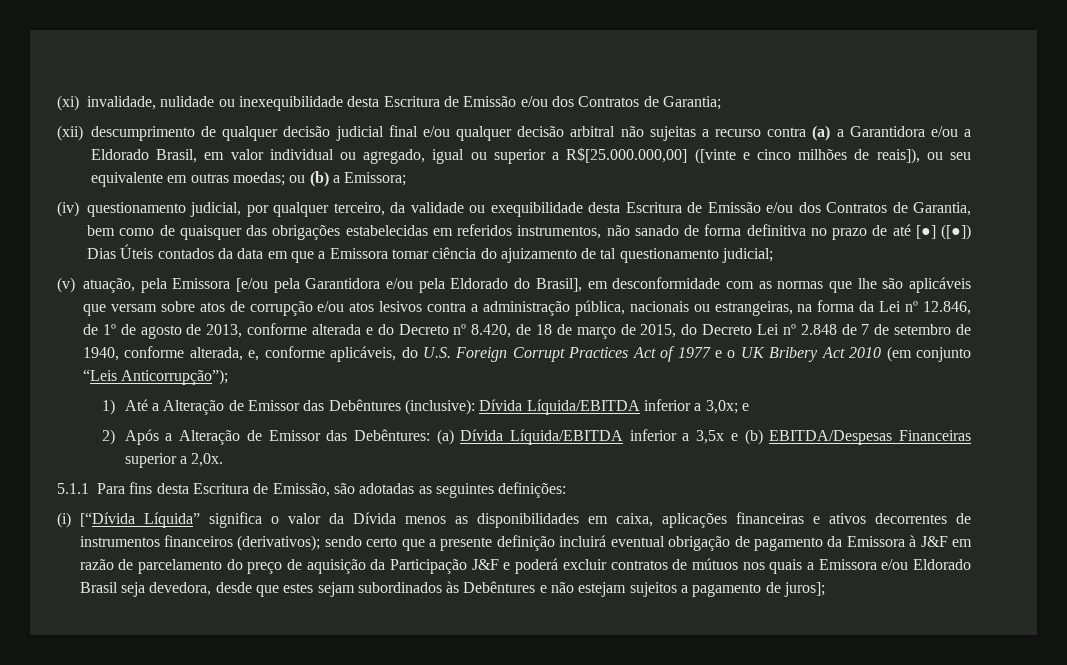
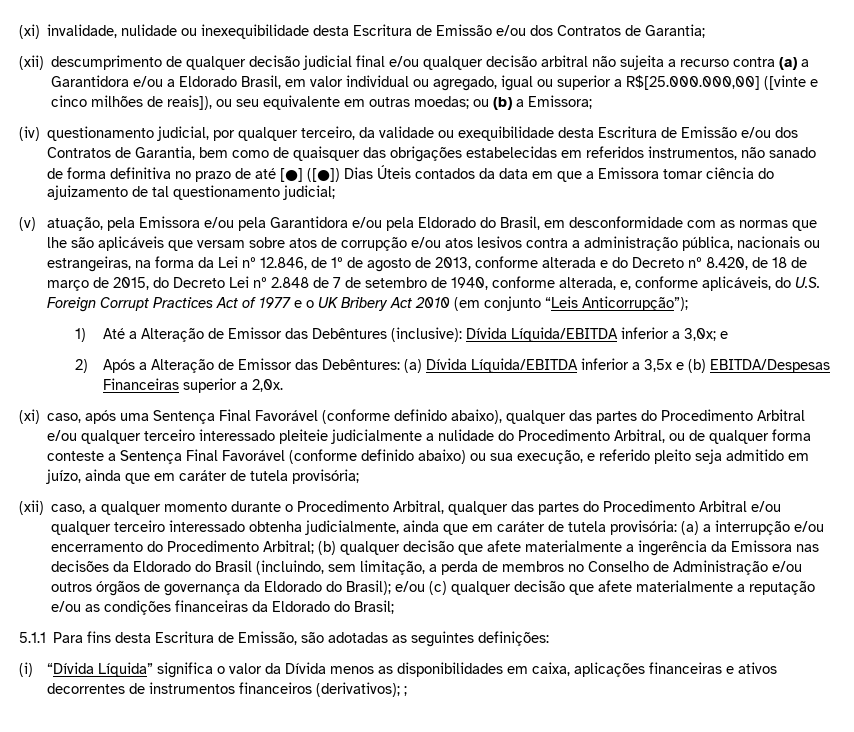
- (xii) descumprimento de qualquer decisão judicial final e/ou qualquer decisão arbitral não sujeitas a recurso contra (a) a Garantidora e/ou a Eldorado Brasil, em valor individual ou agregado, igual ou superior a R$[25.000.000,00] ([vinte e cinco milhões de reais]), ou seu equivalente em outras moedas; ou (b) a Emissora;
+ (xii) descumprimento de qualquer decisão judicial final e/ou qualquer decisão arbitral não sujeita a recurso contra (a) a Garantidora e/ou a Eldorado Brasil, em valor individual ou agregado, igual ou superior a R$[25.000.000,00] ([vinte e cinco milhões de reais]), ou seu equivalente em outras moedas; ou (b) a Emissora;
- (v) atuação, pela Emissora [e/ou pela Garantidora e/ou pela Eldorado do Brasil], em desconformidade com as normas que lhe são aplicáveis que versam sobre atos de corrupção e/ou atos lesivos contra a administração pública, nacionais ou estrangeiras, na forma da Lei nº 12.846, de 1º de agosto de 2013, conforme alterada e do Decreto nº 8.420, de 18 de março de 2015, do Decreto Lei nº 2.848 de 7 de setembro de 1940, conforme alterada, e, conforme aplicáveis, do U.S. Foreign Corrupt Practices Act of 1977 e o UK Bribery Act 2010 (em conjunto “Leis Anticorrupção”);
+ (v) atuação, pela Emissora e/ou pela Garantidora e/ou pela Eldorado do Brasil, em desconformidade com as normas que lhe são aplicáveis que versam sobre atos de corrupção e/ou atos lesivos contra a administração pública, nacionais ou estrangeiras, na forma da Lei nº 12.846, de 1º de agosto de 2013, conforme alterada e do Decreto nº 8.420, de 18 de março de 2015, do Decreto Lei nº 2.848 de 7 de setembro de 1940, conforme alterada, e, conforme aplicáveis, do U.S. Foreign Corrupt Practices Act of 1977 e o UK Bribery Act 2010 (em conjunto “Leis Anticorrupção”);
+ (xi) caso, após uma Sentença Final Favorável (conforme definido abaixo), qualquer das partes do Procedimento Arbitral e/ou qualquer terceiro interessado pleiteie judicialmente a nulidade do Procedimento Arbitral, ou de qualquer forma conteste a Sentença Final Favorável (conforme definido abaixo) ou sua execução, e referido pleito seja admitido em juízo, ainda que em caráter de tutela provisória;
+ (xii) caso, a qualquer momento durante o Procedimento Arbitral, qualquer das partes do Procedimento Arbitral e/ou qualquer terceiro interessado obtenha judicialmente, ainda que em caráter de tutela provisória: (a) a interrupção e/ou encerramento do Procedimento Arbitral; (b) qualquer decisão que afete materialmente a ingerência da Emissora nas decisões da Eldorado do Brasil (incluindo, sem limitação, a perda de membros no Conselho de Administração e/ou outros órgãos de governança da Eldorado do Brasil); e/ou (c) qualquer decisão que afete materialmente a reputação e/ou as condições financeiras da Eldorado do Brasil;
- (i) [“Dívida Líquida” significa o valor da Dívida menos as disponibilidades em caixa, aplicações financeiras e ativos decorrentes de instrumentos financeiros (derivativos); sendo certo que a presente definição incluirá eventual obrigação de pagamento da Emissora à J&F em razão de parcelamento do preço de aquisição da Participação J&F e poderá excluir contratos de mútuos nos quais a Emissora e/ou Eldorado Brasil seja devedora, desde que estes sejam subordinados às Debêntures e não estejam sujeitos a pagamento de juros];
+ (i) “Dívida Líquida” significa o valor da Dívida menos as disponibilidades em caixa, aplicações financeiras e ativos decorrentes de instrumentos financeiros (derivativos); ;

